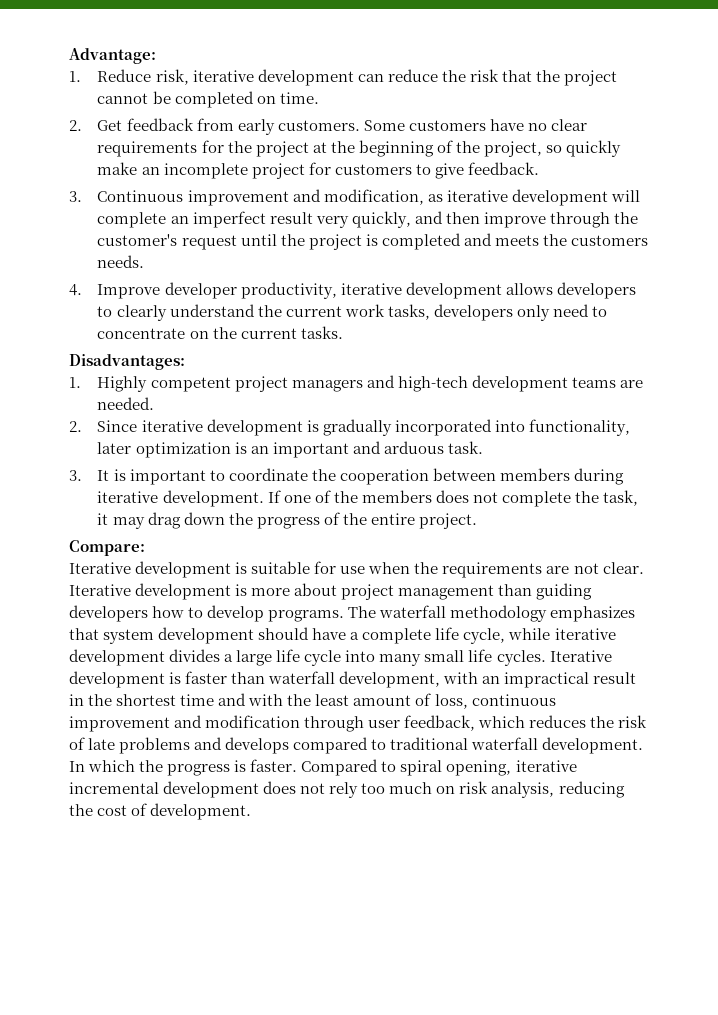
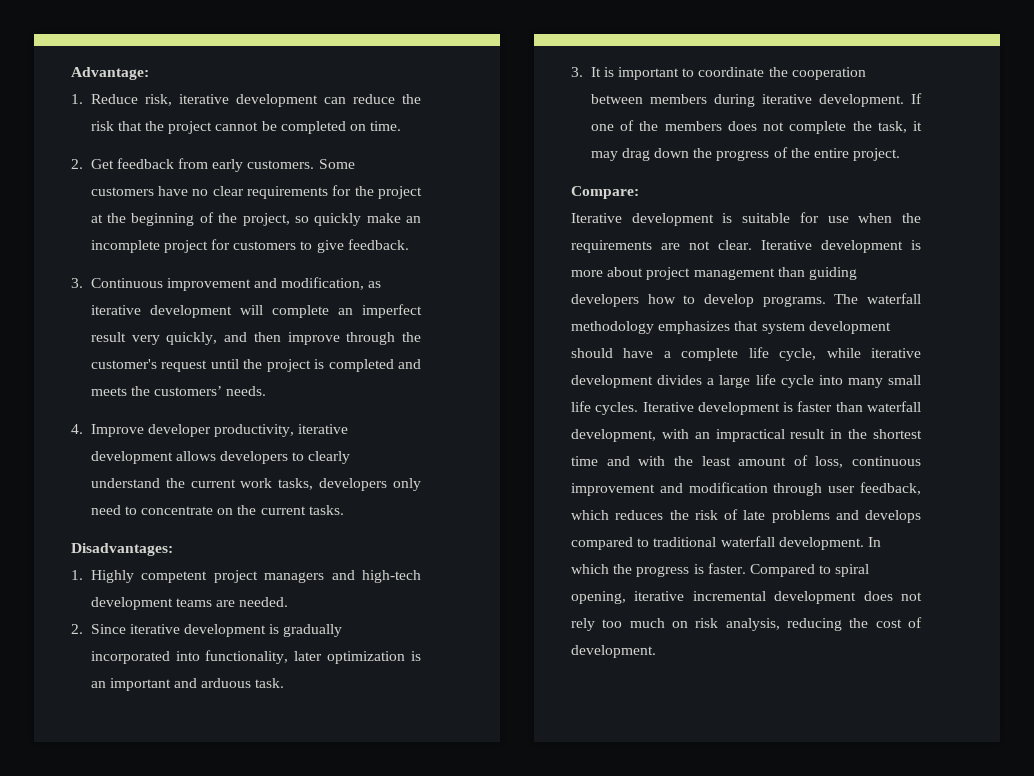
- 3. Continuous improvement and modification, as iterative development will complete an imperfect result very quickly, and then improve through the customer's request until the project is completed and meets the customers needs.
+ 3. Continuous improvement and modification, as iterative development will complete an imperfect result very quickly, and then improve through the customer's request until the project is completed and meets the customers’ needs.

